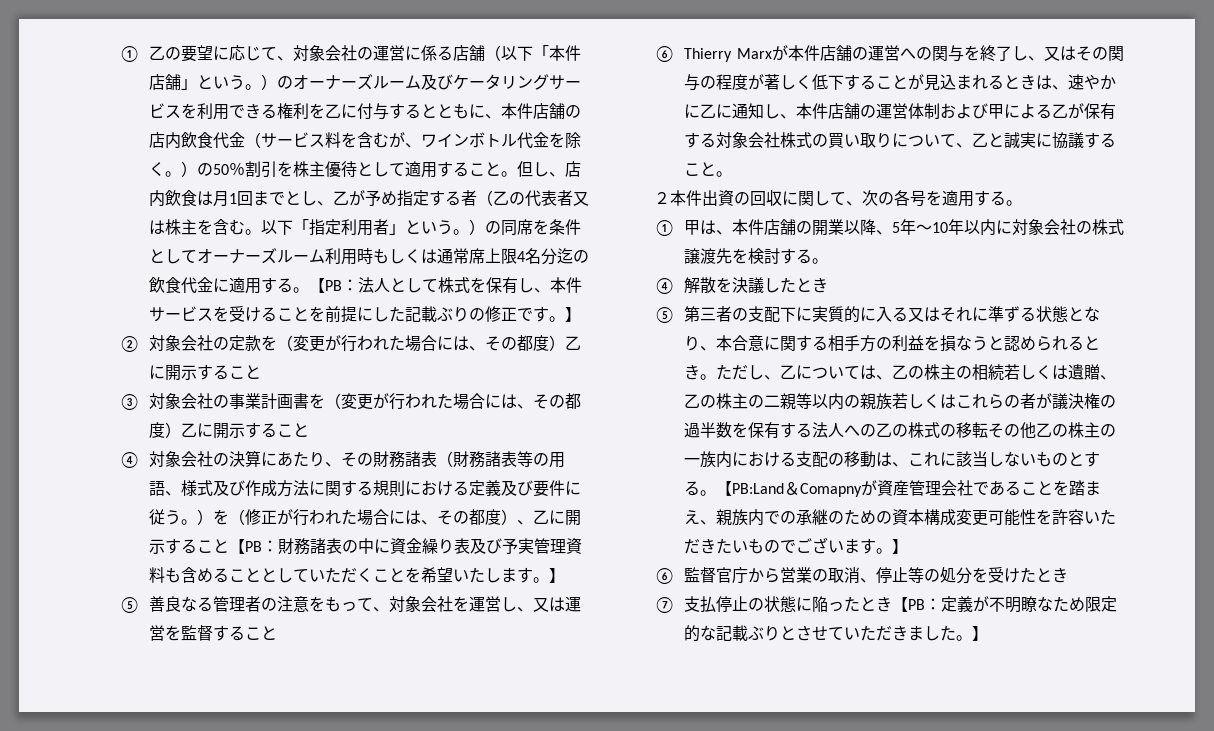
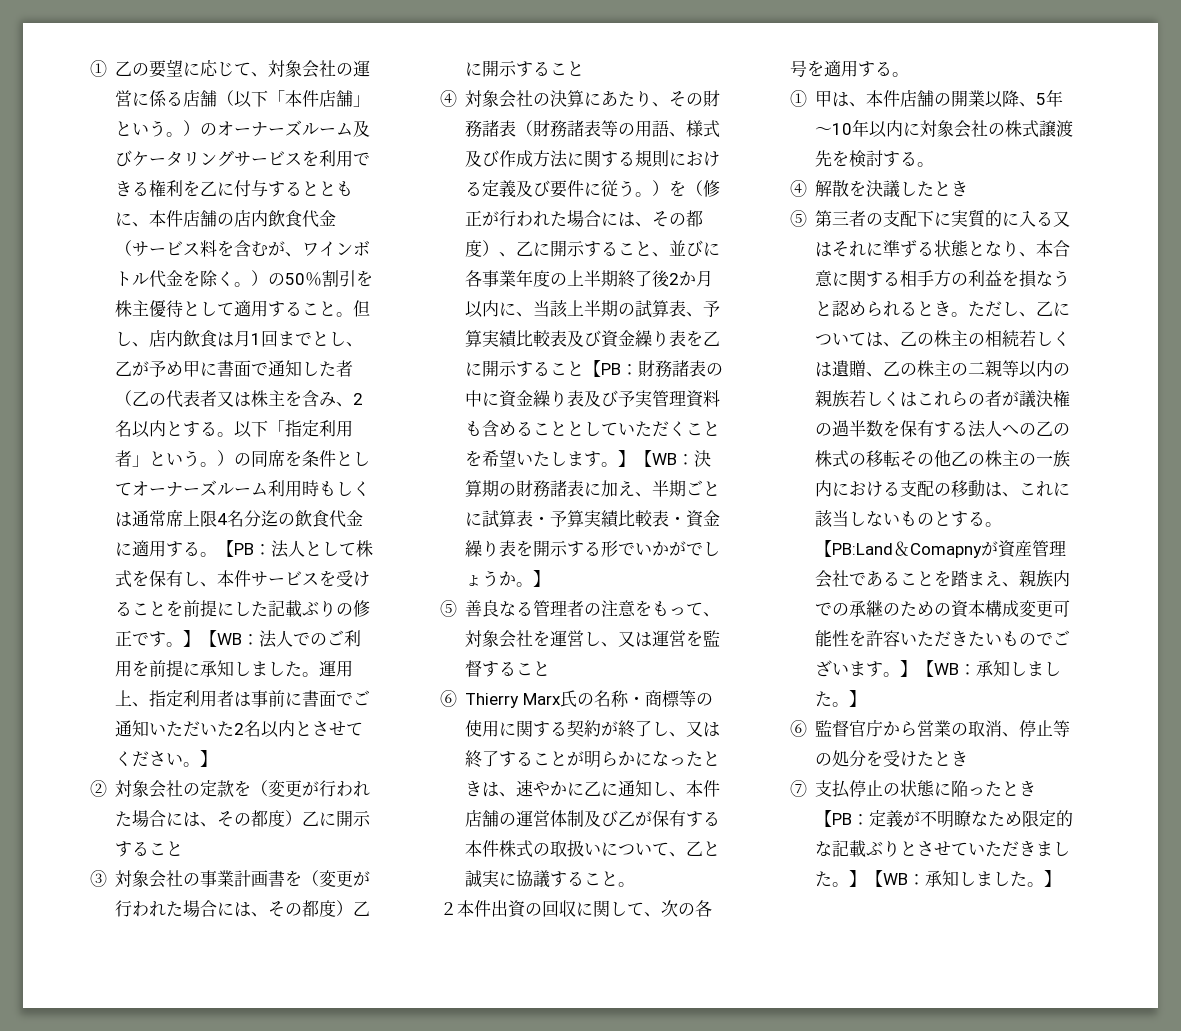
- 但し、店内飲食は月1回までとし、乙が予め指定する者（乙の代表者又は株主を含む。
+ 但し、店内飲食は月1回までとし、乙が予め甲に書面で通知した者（乙の代表者又は株主を含み、2名以内とする。
- 【PB：法人として株式を保有し、本件サービスを受けることを前提にした記載ぶりの修正です。】
+ 【PB：法人として株式を保有し、本件サービスを受けることを前提にした記載ぶりの修正です。】【WB：法人でのご利用を前提に承知しました。運用上、指定利用者は事前に書面でご通知いただいた2名以内とさせてください。】
- ④対象会社の決算にあたり、その財務諸表（財務諸表等の用語、様式及び作成方法に関する規則における定義及び要件に従う。）を（修正が行われた場合には、その都度）、乙に開示すること【PB：
+ ④対象会社の決算にあたり、その財務諸表（財務諸表等の用語、様式及び作成方法に関する規則における定義及び要件に従う。）を（修正が行われた場合には、その都度）、乙に開示すること、並びに各事業年度の上半期終了後2か月以内に、当該上半期の試算表、予算実績比較表及び資金繰り表を乙に開示すること【PB：
- 財務諸表の中に資金繰り表及び予実管理資料も含めることとしていただくことを希望いたします。】
+ 財務諸表の中に資金繰り表及び予実管理資料も含めることとしていただくことを希望いたします。】【WB：決算期の財務諸表に加え、半期ごとに試算表・予算実績比較表・資金繰り表を開示する形でいかがでしょうか。】
- ⑥ Thierry Marxが本件店舗の運営への関与を終了し、又はその関与の程度が著しく低下することが見込まれるときは、速やかに乙に通知し、本件店舗の運営体制および甲による乙が保有する対象会社株式の買い取りについて、乙と誠実に協議すること。
+ ⑥ Thierry Marx氏の名称・商標等の使用に関する契約が終了し、又は終了することが明らかになったときは、速やかに乙に通知し、本件店舗の運営体制及び乙が保有する本件株式の取扱いについて、乙と誠実に協議すること。
- 【PB:Land＆Comapnyが資産管理会社であることを踏まえ、親族内での承継のための資本構成変更可能性を許容いただきたいものでございます。】
+ 【PB:Land＆Comapnyが資産管理会社であることを踏まえ、親族内での承継のための資本構成変更可能性を許容いただきたいものでございます。】【WB：承知しました。】
- ⑦支払停止の状態に陥ったとき【PB：定義が不明瞭なため限定的な記載ぶりとさせていただきました。】
+ ⑦支払停止の状態に陥ったとき【PB：定義が不明瞭なため限定的な記載ぶりとさせていただきました。】【WB：承知しました。】

